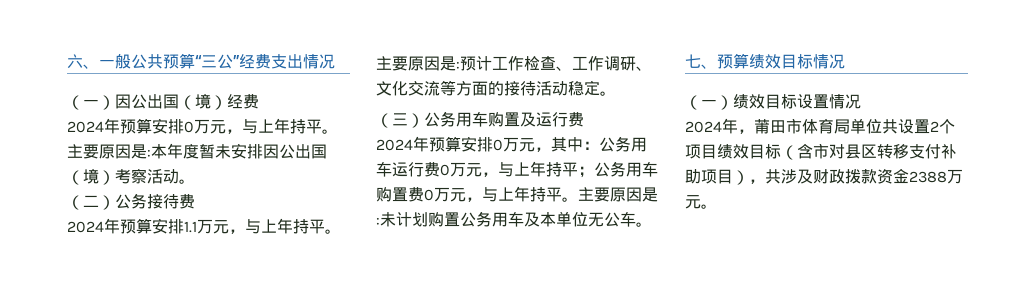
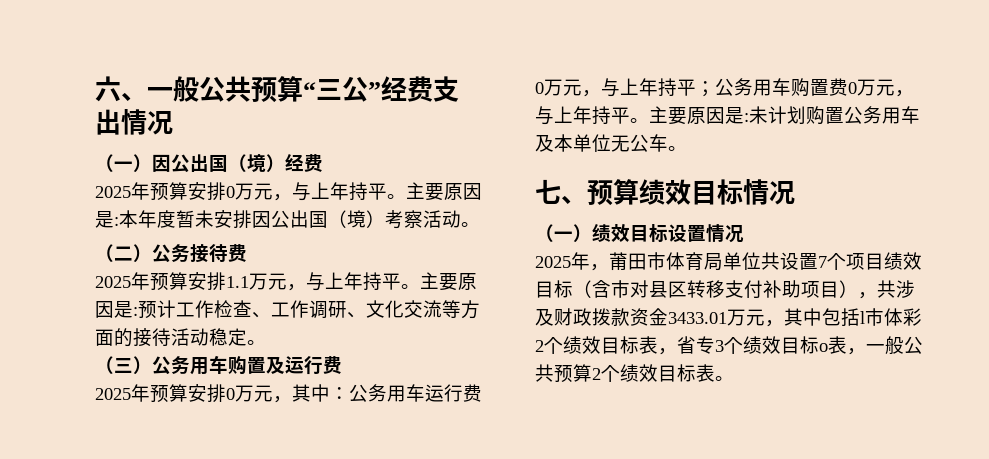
- 2024年预算安排0万元，与上年持平。
+ 2025年预算安排0万元，与上年持平。
- 2024年预算安排1.1万元，与上年持平。
+ 2025年预算安排1.1万元，与上年持平。
- 2024年预算安排0万元，其中：公务用车运行费0万元，与上年持平；公务用车购置费0万元，与上年持平。
+ 2025年预算安排0万元，其中：公务用车运行费0万元，与上年持平；公务用车购置费0万元，与上年持平。
- 2024年，莆田市体育局单位共设置2个项目绩效目标（含市对县区转移支付补助项目），共涉及财政拨款资金2388万元。
+ 2025年，莆田市体育局单位共设置7个项目绩效目标（含市对县区转移支付补助项目），共涉及财政拨款资金3433.01万元，其中包括l市体彩2个绩效目标表，省专3个绩效目标o表，一般公共预算2个绩效目标表。

